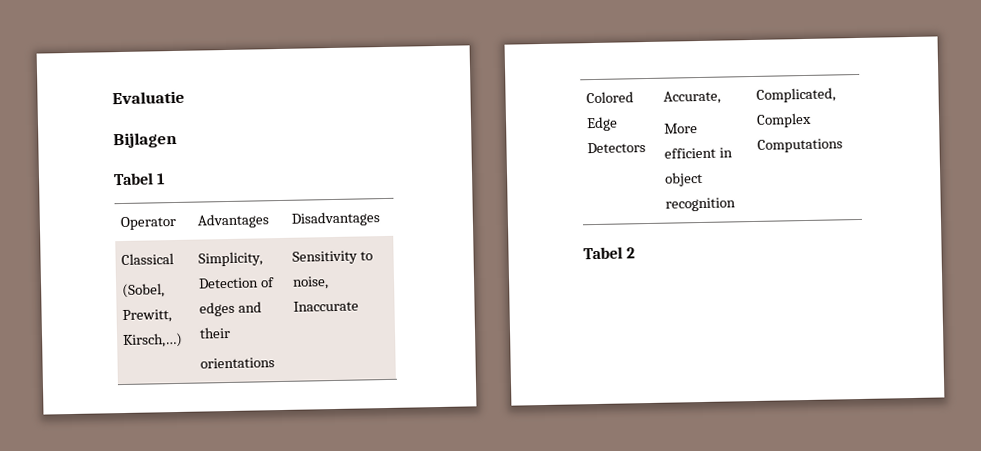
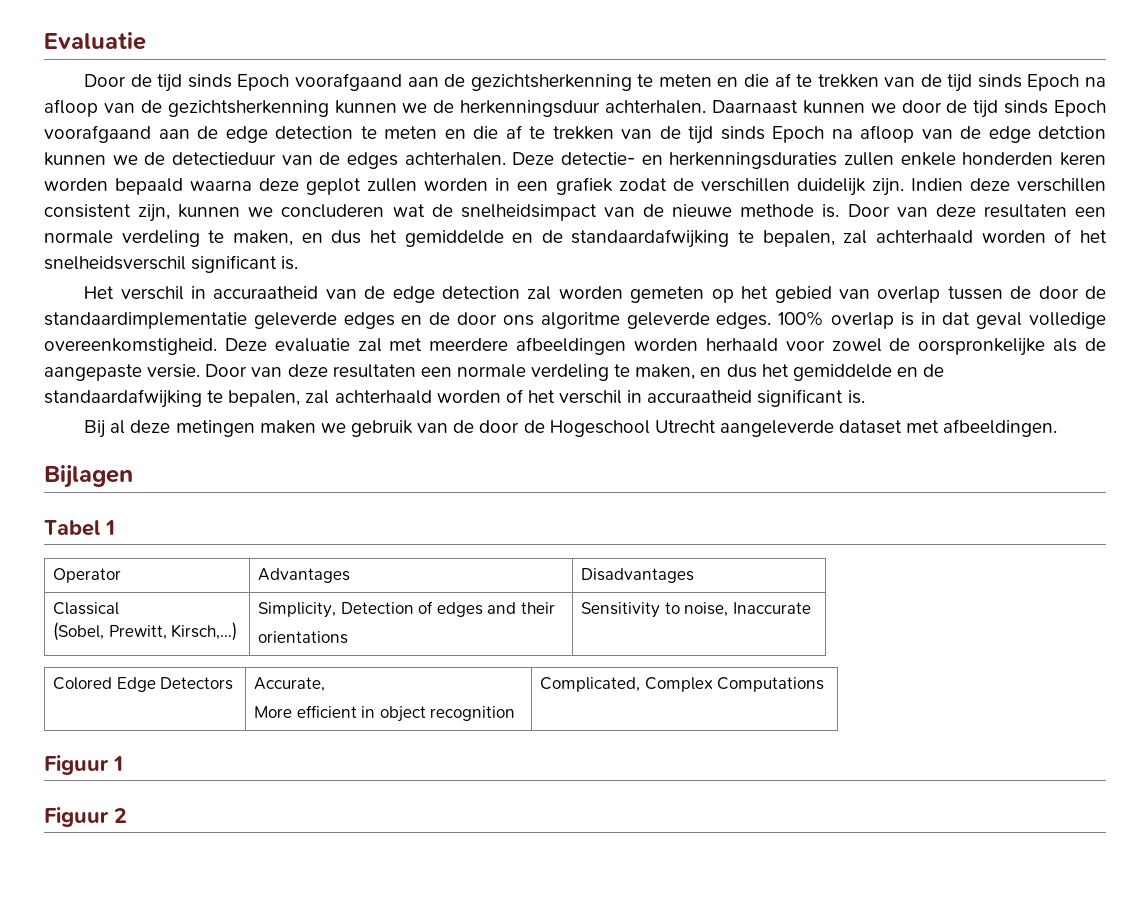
+ Door de tijd sinds Epoch voorafgaand aan de gezichtsherkenning te meten en die af te trekken van de tijd sinds Epoch na afloop van de gezichtsherkenning kunnen we de herkenningsduur achterhalen. Daarnaast kunnen we door de tijd sinds Epoch voorafgaand aan de edge detection te meten en die af te trekken van de tijd sinds Epoch na afloop van de edge detction kunnen we de detectieduur van de edges achterhalen. Deze detectie- en herkenningsduraties zullen enkele honderden keren worden bepaald waarna deze geplot zullen worden in een grafiek zodat de verschillen duidelijk zijn. Indien deze verschillen consistent zijn, kunnen we concluderen wat de snelheidsimpact van de nieuwe methode is. Door van deze resultaten een normale verdeling te maken, en dus het gemiddelde en de standaardafwijking te bepalen, zal achterhaald worden of het snelheidsverschil significant is.
+ Het verschil in accuraatheid van de edge detection zal worden gemeten op het gebied van overlap tussen de door de standaardimplementatie geleverde edges en de door ons algoritme geleverde edges. 100% overlap is in dat geval volledige overeenkomstigheid. Deze evaluatie zal met meerdere afbeeldingen worden herhaald voor zowel de oorspronkelijke als de aangepaste versie. Door van deze resultaten een normale verdeling te maken, en dus het gemiddelde en de standaardafwijking te bepalen, zal achterhaald worden of het verschil in accuraatheid significant is.
+ Bij al deze metingen maken we gebruik van de door de Hogeschool Utrecht aangeleverde dataset met afbeeldingen.
- Tabel 2
+ Figuur 1
+ Figuur 2

